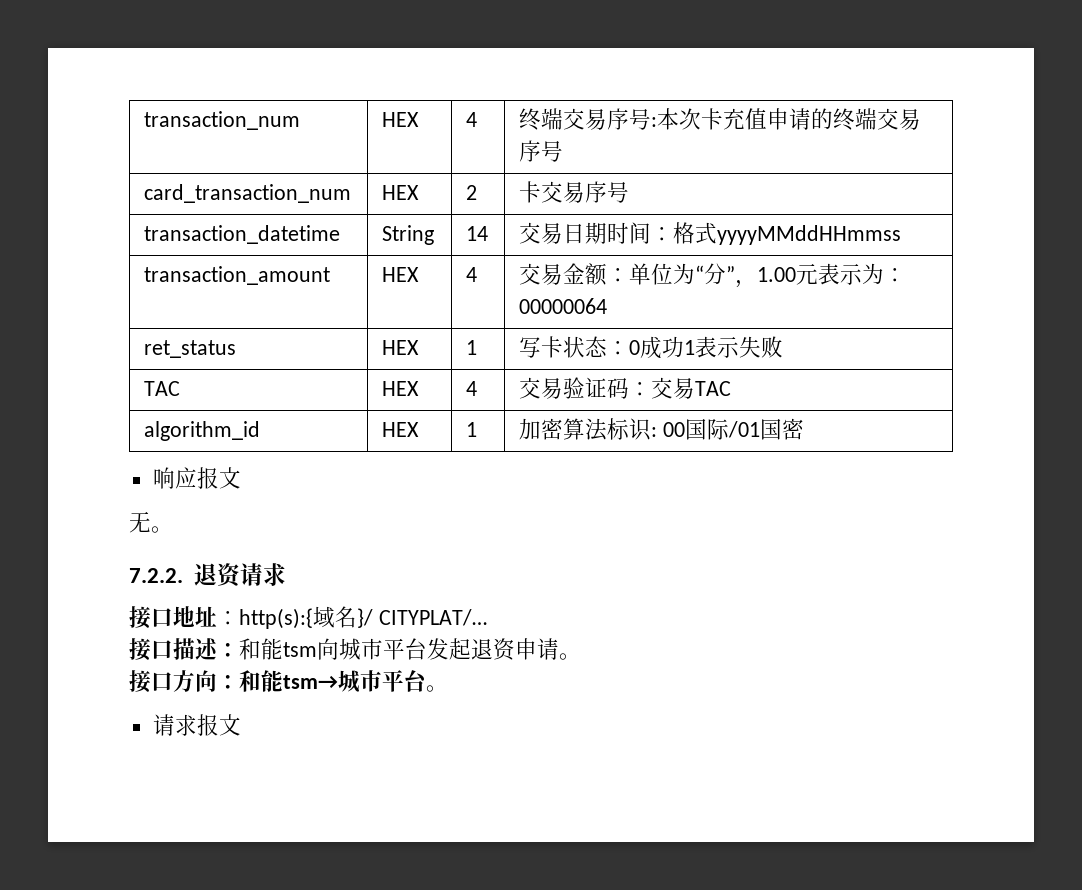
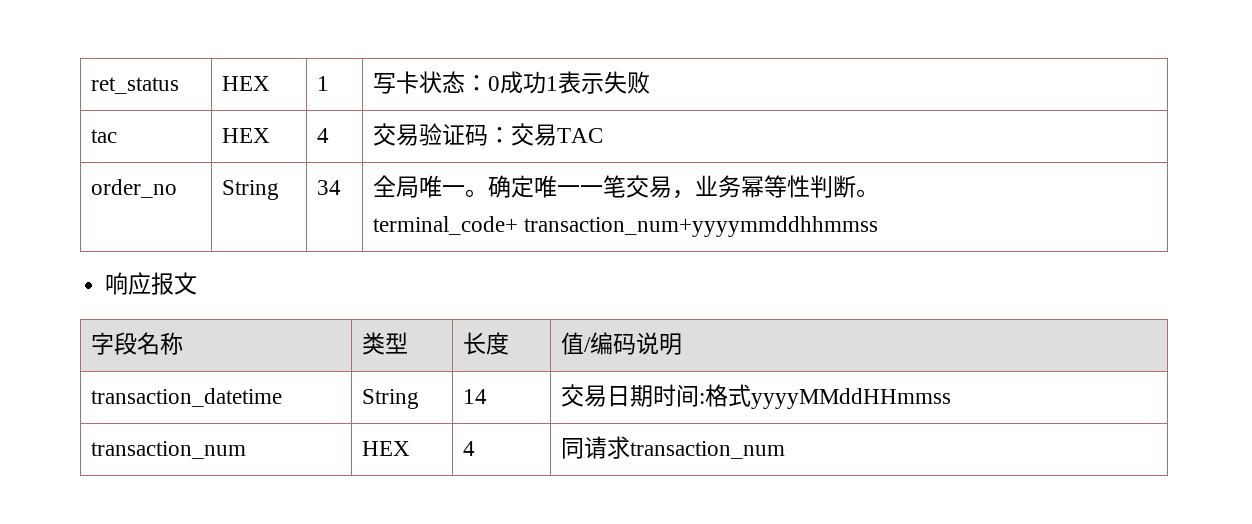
- transaction_num | HEX | 4 | 终端交易序号:本次卡充值申请的终端交易序号
- card_transaction_num | HEX | 2 | 卡交易序号
- transaction_datetime | String | 14 | 交易日期时间：格式yyyyMMddHHmmss
- transaction_amount | HEX | 4 | 交易金额：单位为“分”，1.00元表示为：00000064
- TAC | HEX | 4 | 交易验证码：交易TAC
+ tac | HEX | 4 | 交易验证码：交易TAC
- algorithm_id | HEX | 1 | 加密算法标识: 00国际/01国密
+ order_no | String | 34 | 全局唯一。确定唯一一笔交易，业务幂等性判断。
+ terminal_code+ transaction_num+yyyymmddhhmmss
  响应报文
- 无。
- 7.2.2.退资请求
- 接口地址：http(s):{域名}/ CITYPLAT/…
- 接口描述：和能tsm向城市平台发起退资申请。
- 接口方向：和能tsm→城市平台。
- 请求报文
+ 字段名称 | 类型 | 长度 | 值/编码说明
+ transaction_datetime | String | 14 | 交易日期时间:格式yyyyMMddHHmmss
+ transaction_num | HEX | 4 | 同请求transaction_num

